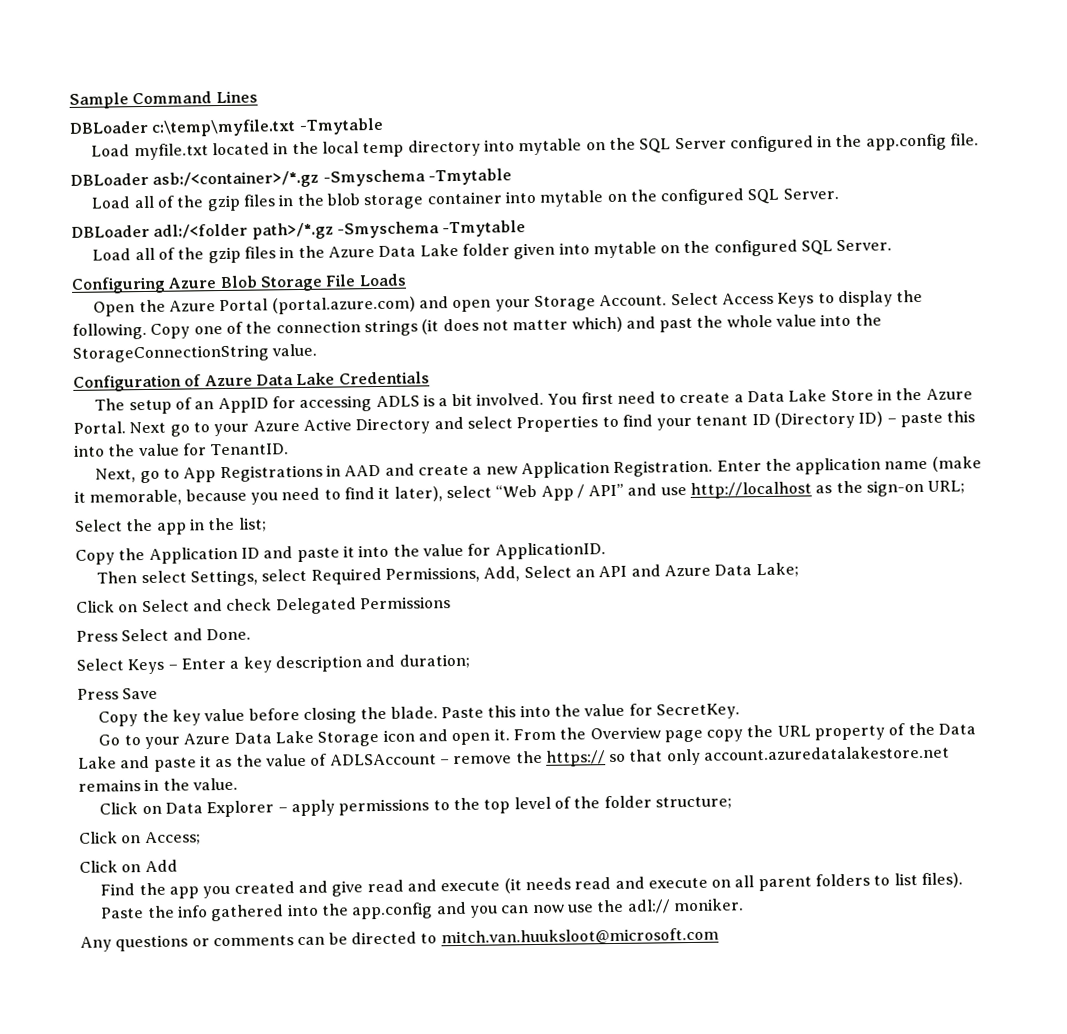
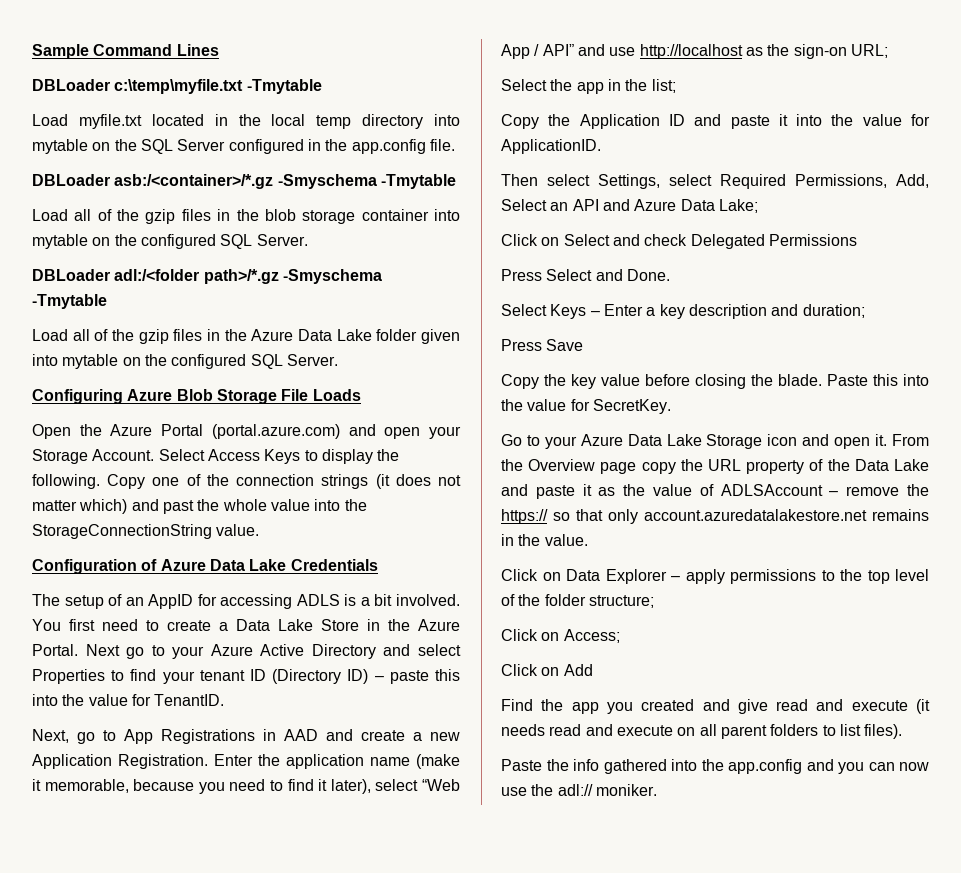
- Any questions or comments can be directed to mitch.van.huuksloot@microsoft.com

